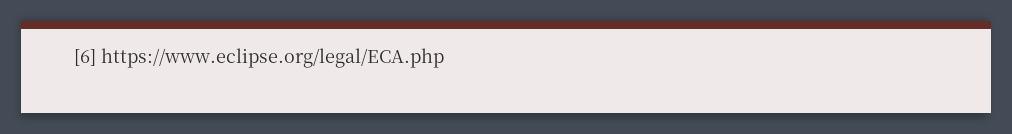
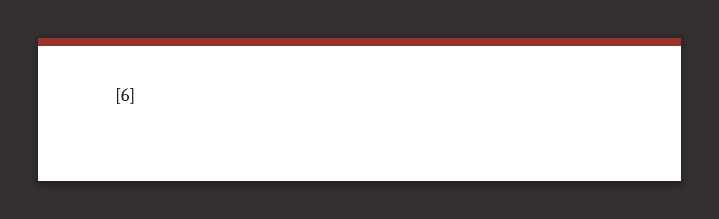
- [6] https://www.eclipse.org/legal/ECA.php
+ [6]

